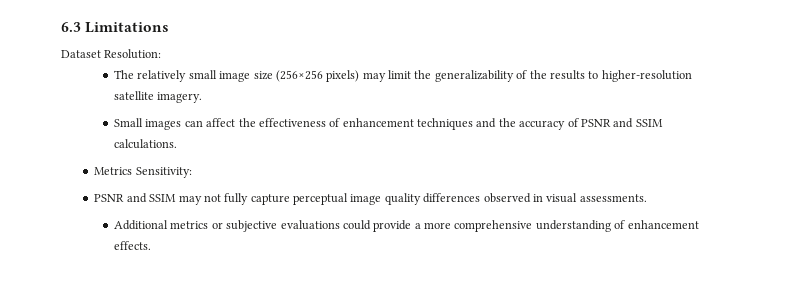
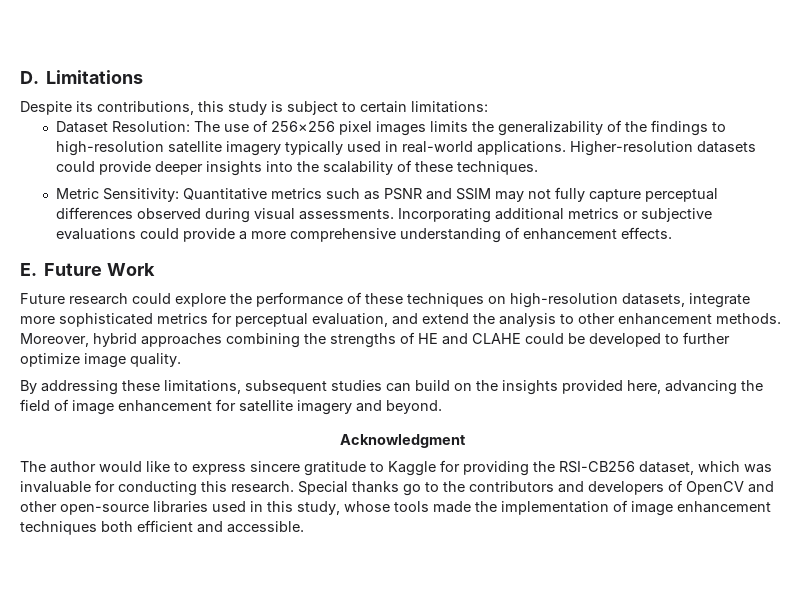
- 6.3 Limitations
+ D. Limitations
- Dataset Resolution:
- The relatively small image size (256×256 pixels) may limit the generalizability of the results to higher-resolution satellite imagery.
- Small images can affect the effectiveness of enhancement techniques and the accuracy of PSNR and SSIM calculations.
- Metrics Sensitivity:
- PSNR and SSIM may not fully capture perceptual image quality differences observed in visual assessments.
- Additional metrics or subjective evaluations could provide a more comprehensive understanding of enhancement effects.
+ Despite its contributions, this study is subject to certain limitations:
+ Dataset Resolution: The use of 256×256 pixel images limits the generalizability of the findings to high-resolution satellite imagery typically used in real-world applications. Higher-resolution datasets could provide deeper insights into the scalability of these techniques.
+ Metric Sensitivity: Quantitative metrics such as PSNR and SSIM may not fully capture perceptual differences observed during visual assessments. Incorporating additional metrics or subjective evaluations could provide a more comprehensive understanding of enhancement effects.
+ E. Future Work
+ Future research could explore the performance of these techniques on high-resolution datasets, integrate more sophisticated metrics for perceptual evaluation, and extend the analysis to other enhancement methods. Moreover, hybrid approaches combining the strengths of HE and CLAHE could be developed to further optimize image quality.
+ By addressing these limitations, subsequent studies can build on the insights provided here, advancing the field of image enhancement for satellite imagery and beyond.
+ Acknowledgment
+ The author would like to express sincere gratitude to Kaggle for providing the RSI-CB256 dataset, which was invaluable for conducting this research. Special thanks go to the contributors and developers of OpenCV and other open-source libraries used in this study, whose tools made the implementation of image enhancement techniques both efficient and accessible.

